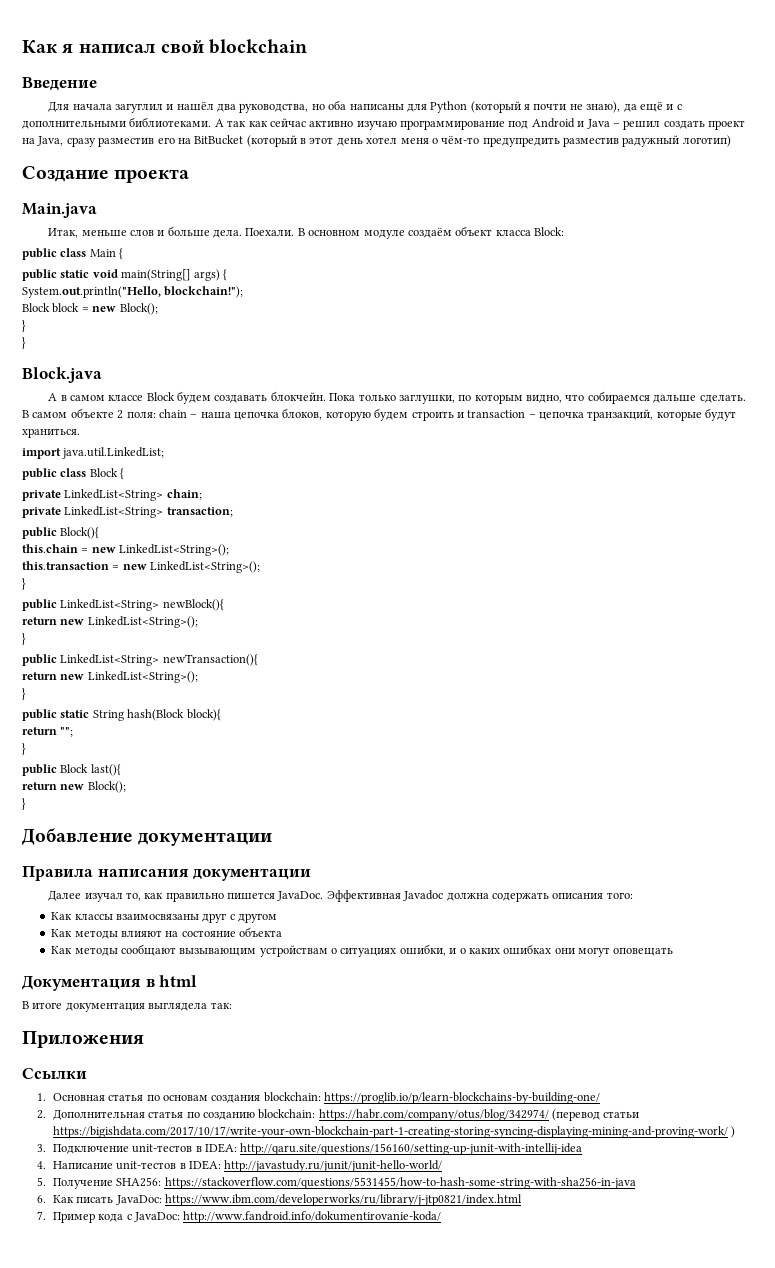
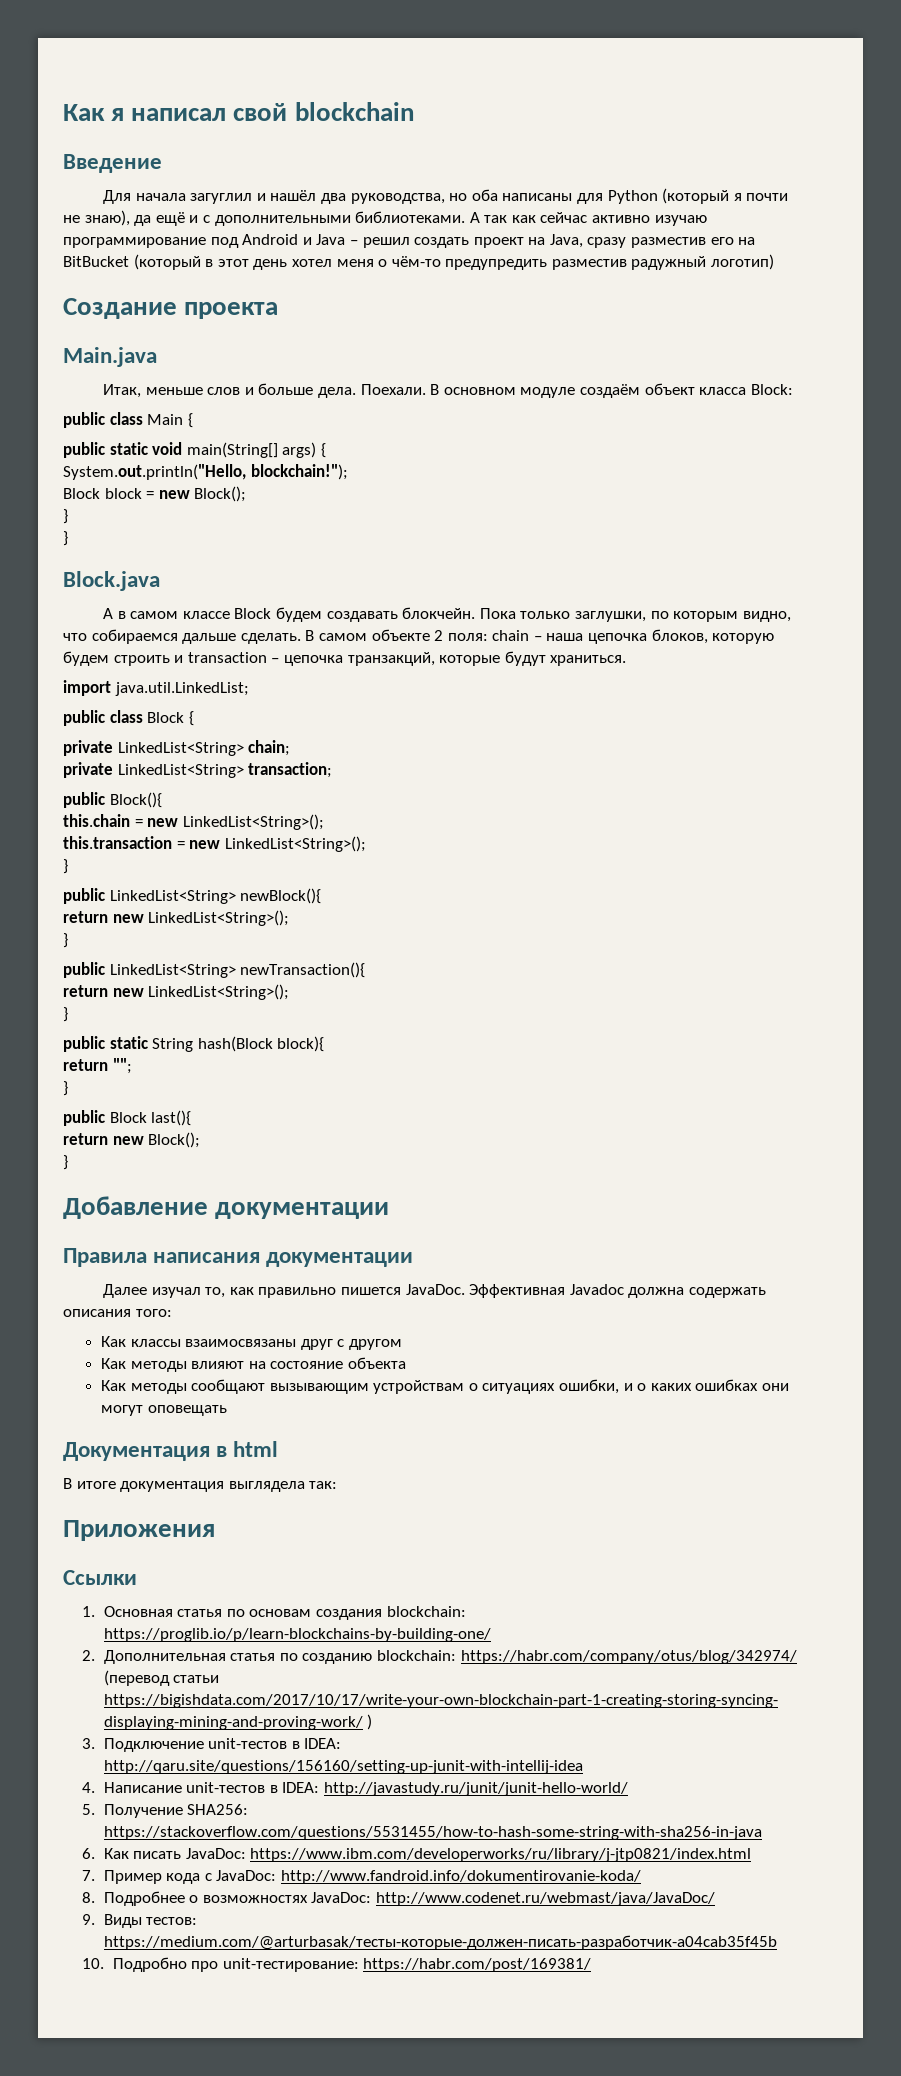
+ 8. Подробнее о возможностях JavaDoc: http://www.codenet.ru/webmast/java/JavaDoc/
+ 9. Виды тестов: https://medium.com/@arturbasak/тесты-которые-должен-писать-разработчик-a04cab35f45b
+ 10. Подробно про unit-тестирование: https://habr.com/post/169381/

